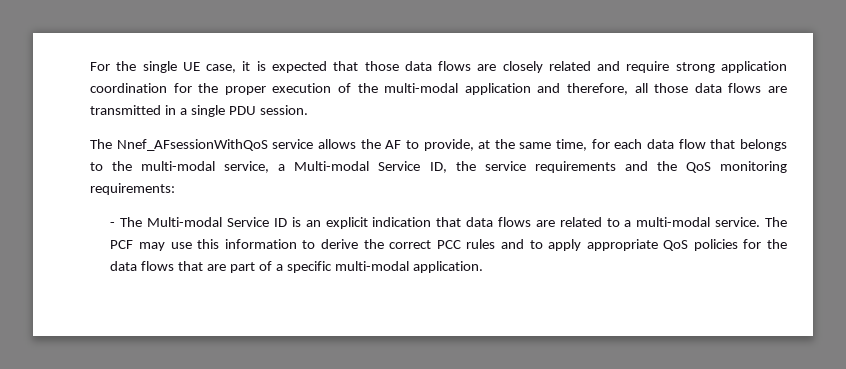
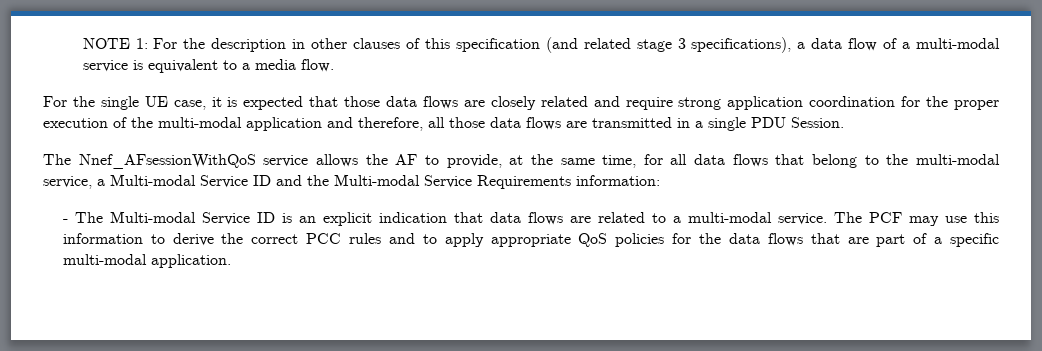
+ NOTE 1: For the description in other clauses of this specification (and related stage 3 specifications), a data flow of a multi-modal service is equivalent to a media flow.
- For the single UE case, it is expected that those data flows are closely related and require strong application coordination for the proper execution of the multi-modal application and therefore, all those data flows are transmitted in a single PDU session.
+ For the single UE case, it is expected that those data flows are closely related and require strong application coordination for the proper execution of the multi-modal application and therefore, all those data flows are transmitted in a single PDU Session.
- The Nnef_AFsessionWithQoS service allows the AF to provide, at the same time, for each data flow that belongs to the multi-modal service, a Multi-modal Service ID, the service requirements and the QoS monitoring requirements:
+ The Nnef_AFsessionWithQoS service allows the AF to provide, at the same time, for all data flows that belong to the multi-modal service, a Multi-modal Service ID and the Multi-modal Service Requirements information:

